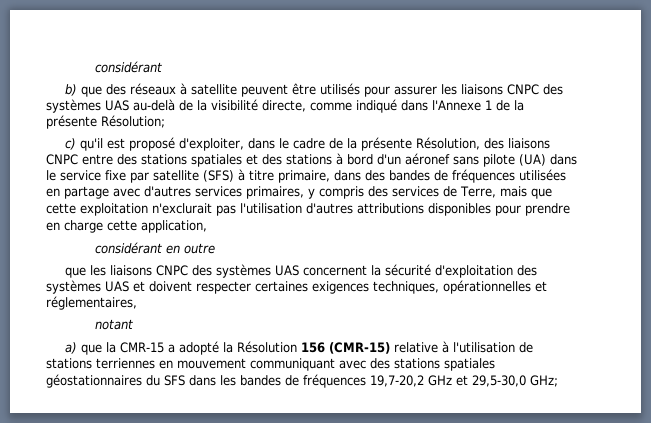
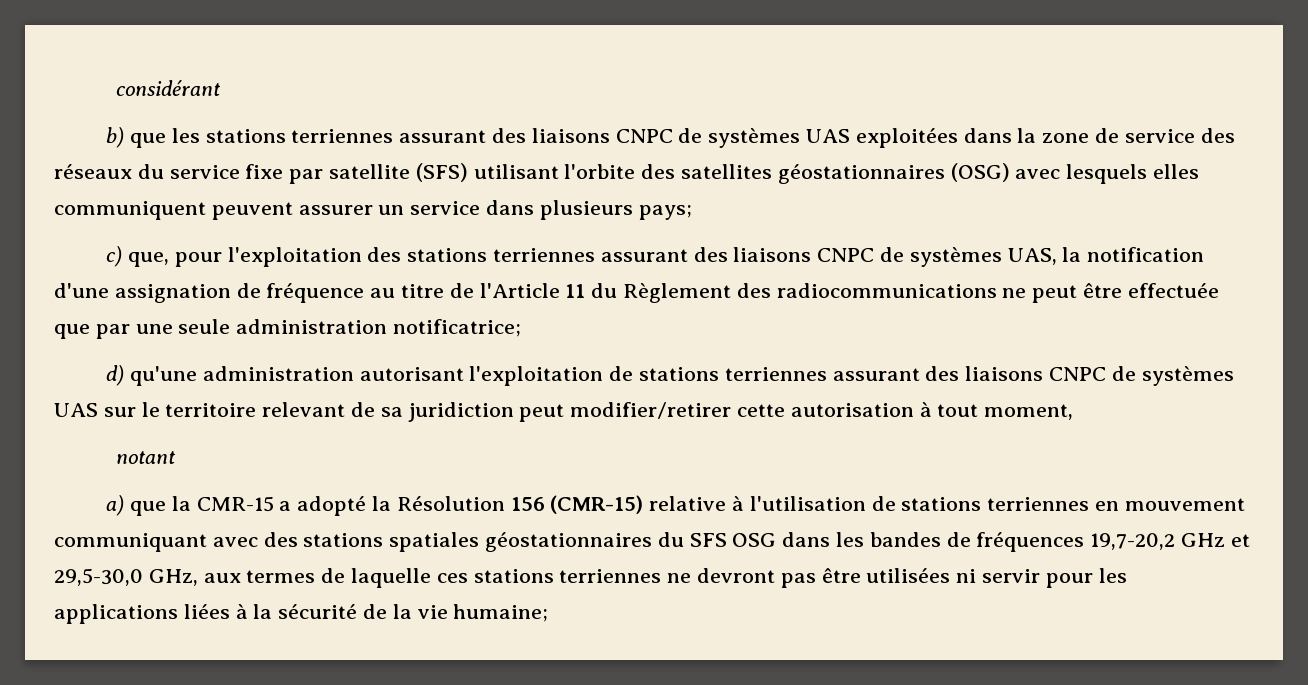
- b) que des réseaux à satellite peuvent être utilisés pour assurer les liaisons CNPC des systèmes UAS au-delà de la visibilité directe, comme indiqué dans l'Annexe 1 de la présente Résolution;
- c) qu'il est proposé d'exploiter, dans le cadre de la présente Résolution, des liaisons CNPC entre des stations spatiales et des stations à bord d'un aéronef sans pilote (UA) dans le service fixe par satellite (SFS) à titre primaire, dans des bandes de fréquences utilisées en partage avec d'autres services primaires, y compris des services de Terre, mais que cette exploitation n'exclurait pas l'utilisation d'autres attributions disponibles pour prendre en charge cette application,
- considérant en outre
- que les liaisons CNPC des systèmes UAS concernent la sécurité d'exploitation des systèmes UAS et doivent respecter certaines exigences techniques, opérationnelles et réglementaires,
+ b) que les stations terriennes assurant des liaisons CNPC de systèmes UAS exploitées dans la zone de service des réseaux du service fixe par satellite (SFS) utilisant l'orbite des satellites géostationnaires (OSG) avec lesquels elles communiquent peuvent assurer un service dans plusieurs pays;
+ c) que, pour l'exploitation des stations terriennes assurant des liaisons CNPC de systèmes UAS, la notification d'une assignation de fréquence au titre de l'Article 11 du Règlement des radiocommunications ne peut être effectuée que par une seule administration notificatrice;
+ d) qu'une administration autorisant l'exploitation de stations terriennes assurant des liaisons CNPC de systèmes UAS sur le territoire relevant de sa juridiction peut modifier/retirer cette autorisation à tout moment,
- a) que la CMR-15 a adopté la Résolution 156 (CMR-15) relative à l'utilisation de stations terriennes en mouvement communiquant avec des stations spatiales géostationnaires du SFS dans les bandes de fréquences 19,7-20,2 GHz et 29,5-30,0 GHz;
+ a) que la CMR-15 a adopté la Résolution 156 (CMR-15) relative à l'utilisation de stations terriennes en mouvement communiquant avec des stations spatiales géostationnaires du SFS OSG dans les bandes de fréquences 19,7-20,2 GHz et 29,5-30,0 GHz, aux termes de laquelle ces stations terriennes ne devront pas être utilisées ni servir pour les applications liées à la sécurité de la vie humaine;

